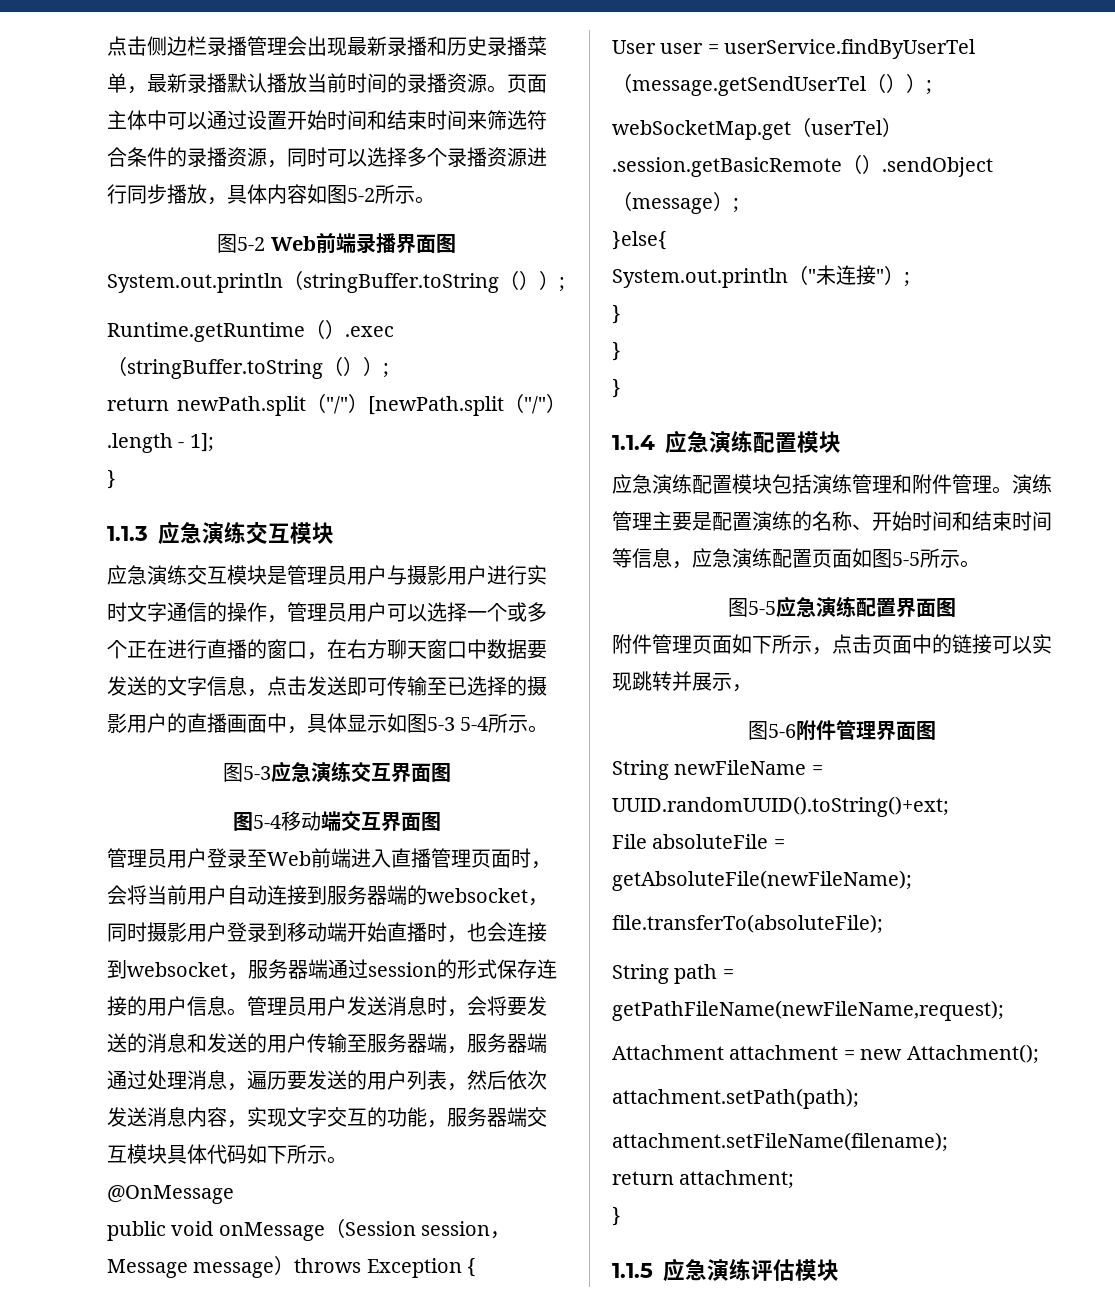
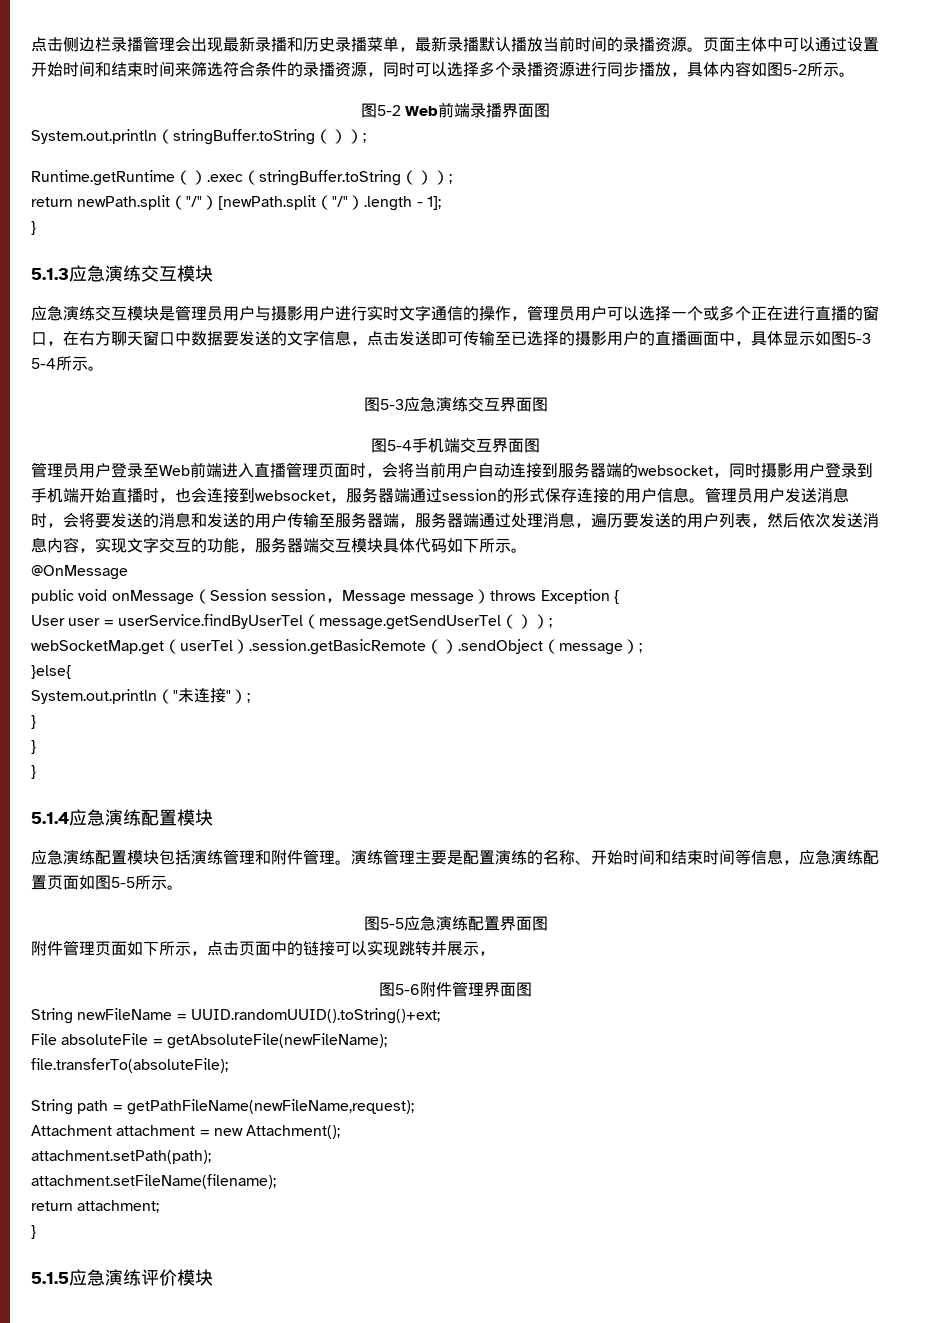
- 1.1.3应急演练交互模块
+ 5.1.3应急演练交互模块
- 图5-4移动端交互界面图
+ 图5-4手机端交互界面图
- 管理员用户登录至Web前端进入直播管理页面时，会将当前用户自动连接到服务器端的websocket，同时摄影用户登录到移动端开始直播时，也会连接到websocket，服务器端通过session的形式保存连接的用户信息。
+ 管理员用户登录至Web前端进入直播管理页面时，会将当前用户自动连接到服务器端的websocket，同时摄影用户登录到手机端开始直播时，也会连接到websocket，服务器端通过session的形式保存连接的用户信息。
- 1.1.4应急演练配置模块
+ 5.1.4应急演练配置模块
- 1.1.5应急演练评估模块
+ 5.1.5应急演练评价模块

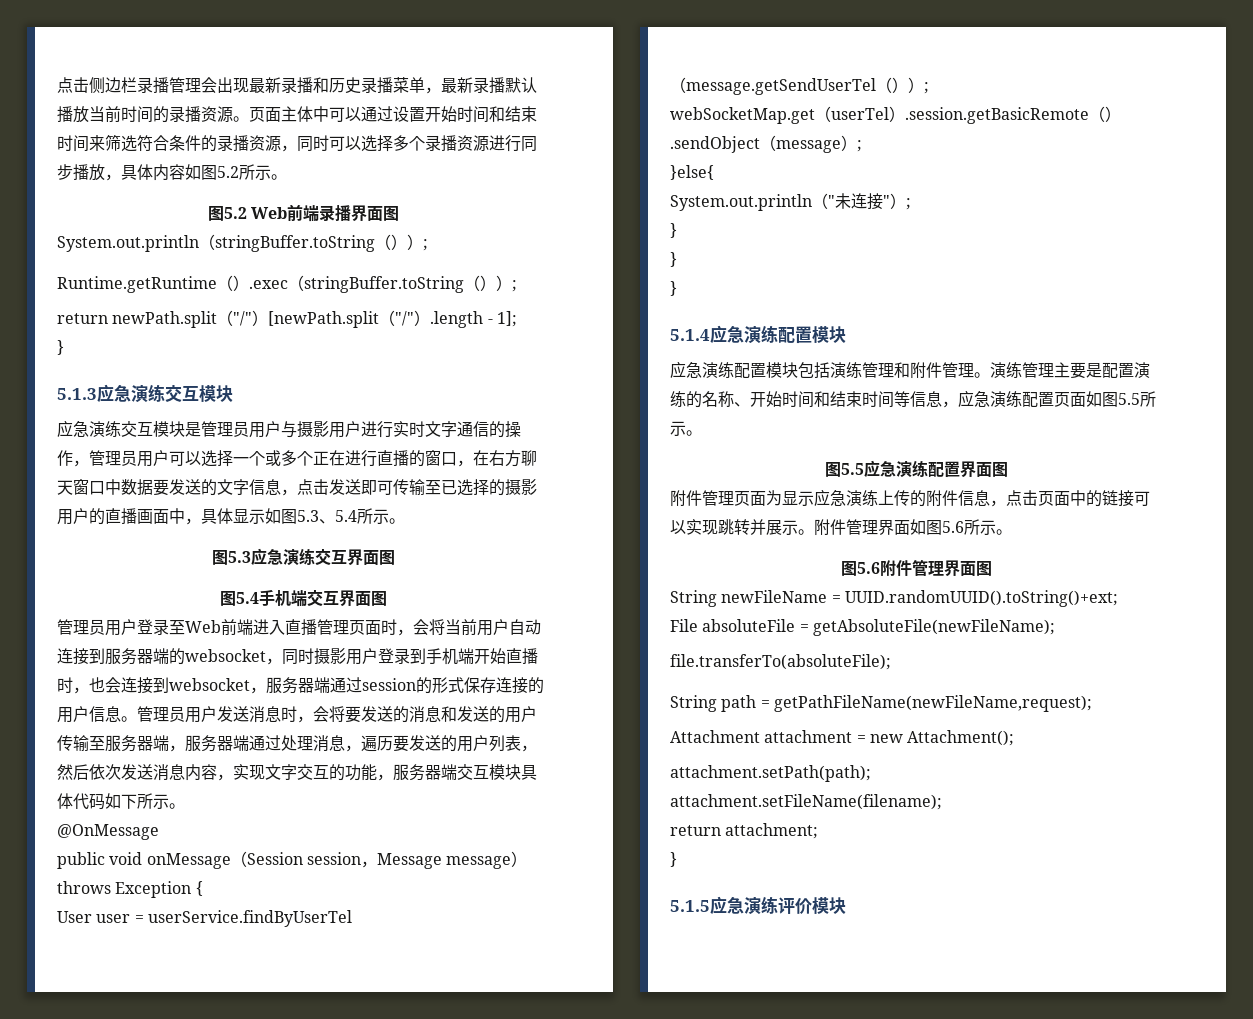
- 页面主体中可以通过设置开始时间和结束时间来筛选符合条件的录播资源，同时可以选择多个录播资源进行同步播放，具体内容如图5-2所示。
- 图5-2 Web前端录播界面图
+ 页面主体中可以通过设置开始时间和结束时间来筛选符合条件的录播资源，同时可以选择多个录播资源进行同步播放，具体内容如图5.2所示。
+ 图5.2 Web前端录播界面图
- 应急演练交互模块是管理员用户与摄影用户进行实时文字通信的操作，管理员用户可以选择一个或多个正在进行直播的窗口，在右方聊天窗口中数据要发送的文字信息，点击发送即可传输至已选择的摄影用户的直播画面中，具体显示如图5-3 5-4所示。
- 图5-3应急演练交互界面图
+ 应急演练交互模块是管理员用户与摄影用户进行实时文字通信的操作，管理员用户可以选择一个或多个正在进行直播的窗口，在右方聊天窗口中数据要发送的文字信息，点击发送即可传输至已选择的摄影用户的直播画面中，具体显示如图5.3、5.4所示。
+ 图5.3应急演练交互界面图
- 图5-4手机端交互界面图
+ 图5.4手机端交互界面图
- 演练管理主要是配置演练的名称、开始时间和结束时间等信息，应急演练配置页面如图5-5所示。
- 图5-5应急演练配置界面图
+ 演练管理主要是配置演练的名称、开始时间和结束时间等信息，应急演练配置页面如图5.5所示。
+ 图5.5应急演练配置界面图
- 附件管理页面如下所示，点击页面中的链接可以实现跳转并展示，
- 图5-6附件管理界面图
+ 附件管理页面为显示应急演练上传的附件信息，点击页面中的链接可以实现跳转并展示。附件管理界面如图5.6所示。
+ 图5.6附件管理界面图

